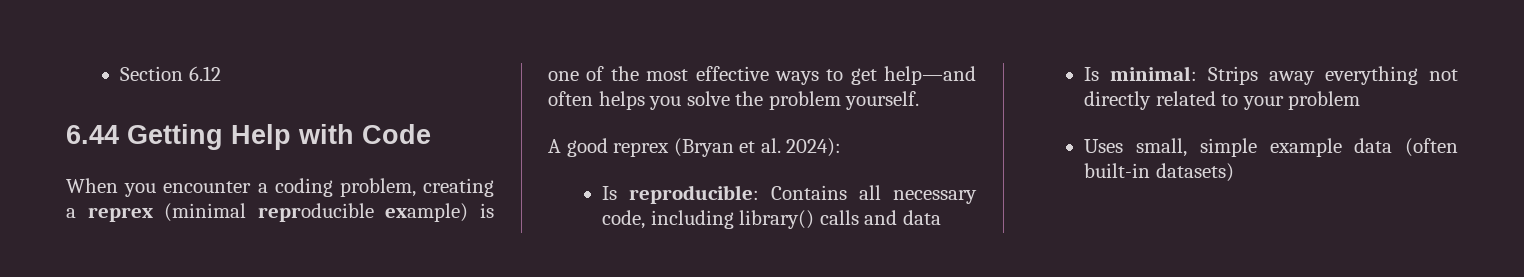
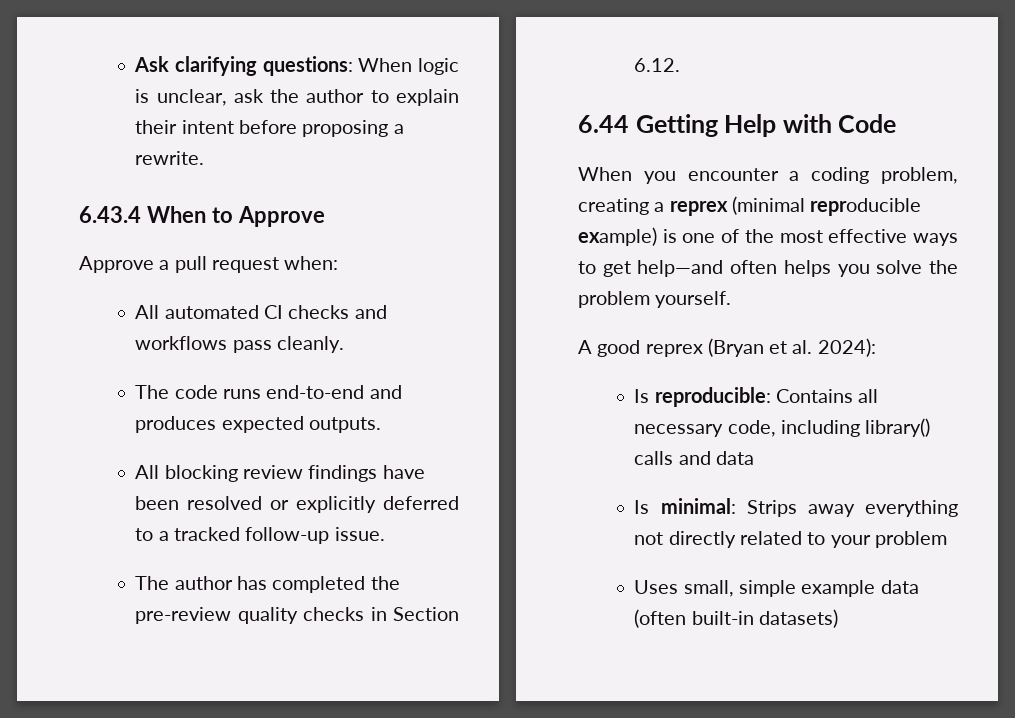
- Section 6.12
+ Ask clarifying questions: When logic is unclear, ask the author to explain their intent before proposing a rewrite.
+ 6.43.4 When to Approve
+ Approve a pull request when:
+ All automated CI checks and workflows pass cleanly.
+ The code runs end-to-end and produces expected outputs.
+ All blocking review findings have been resolved or explicitly deferred to a tracked follow-up issue.
+ The author has completed the pre-review quality checks in Section 6.12.

